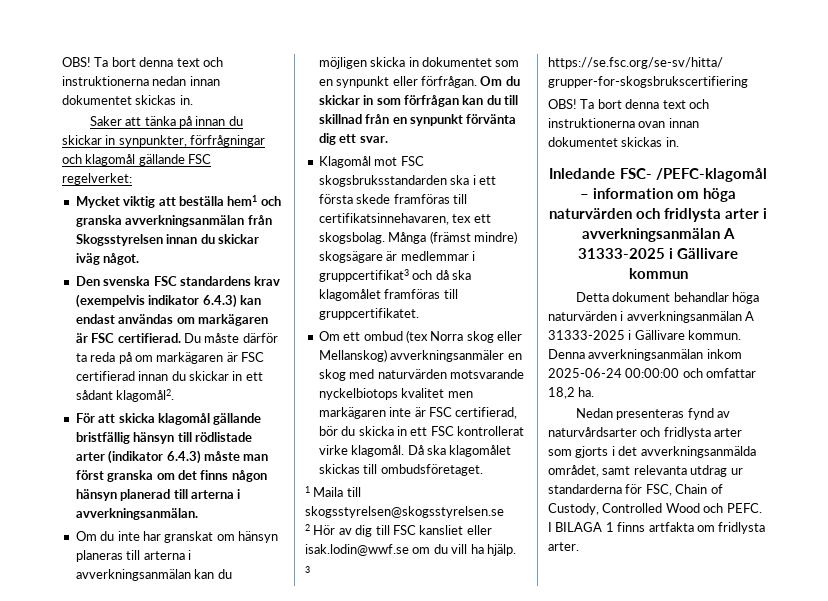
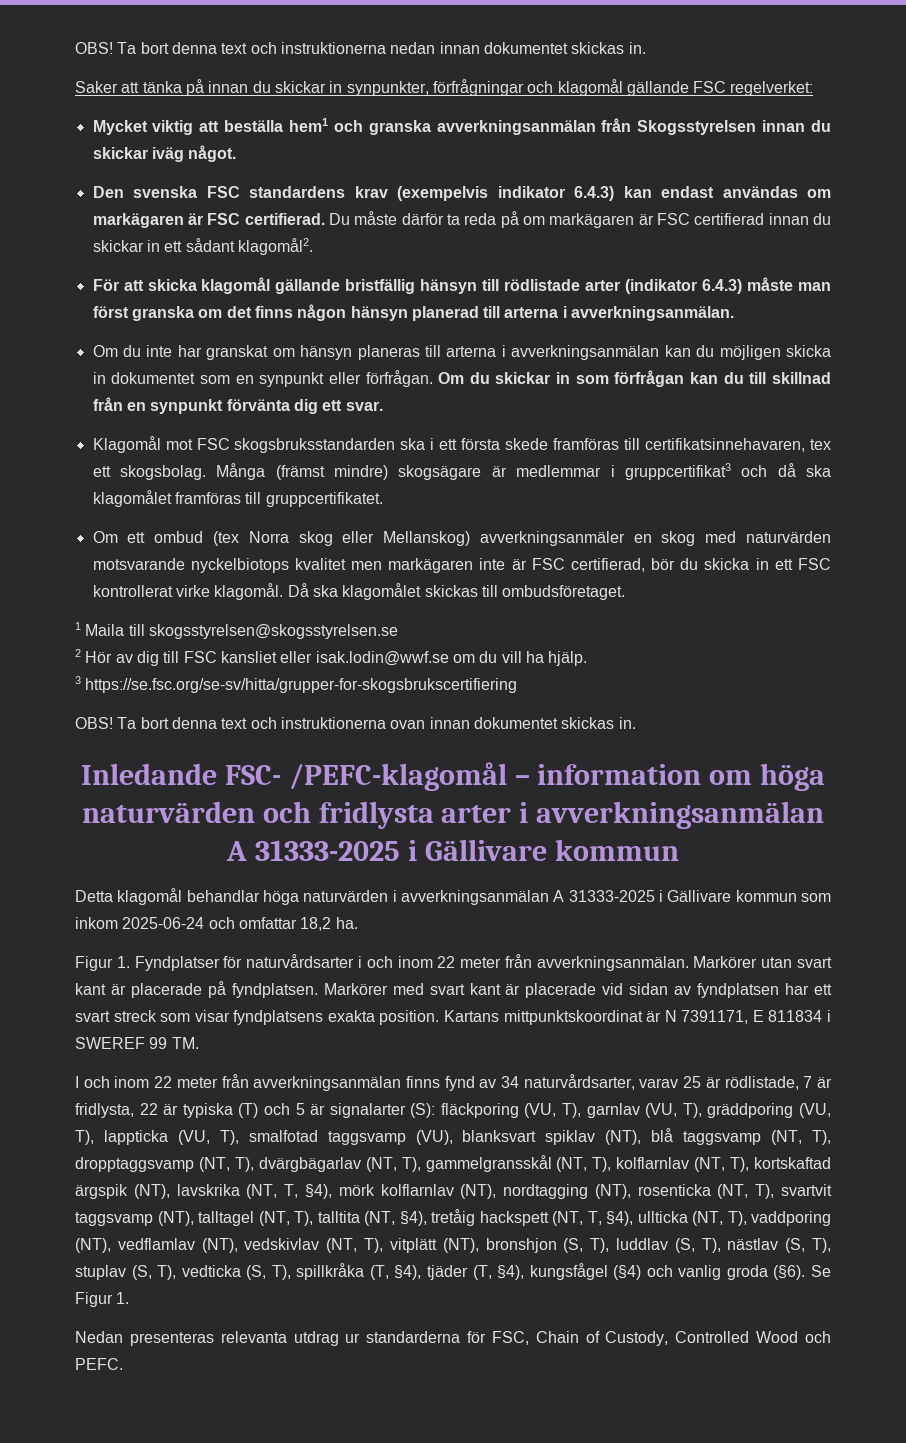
- Detta dokument behandlar höga naturvärden i avverkningsanmälan A 31333-2025 i Gällivare kommun. Denna avverkningsanmälan inkom 2025-06-24 00:00:00 och omfattar 18,2 ha.
+ Detta klagomål behandlar höga naturvärden i avverkningsanmälan A 31333-2025 i Gällivare kommun som inkom 2025-06-24 och omfattar 18,2 ha.
- Nedan presenteras fynd av naturvårdsarter och fridlysta arter som gjorts i det avverkningsanmälda området, samt relevanta utdrag ur standarderna för FSC, Chain of Custody, Controlled Wood och PEFC. I BILAGA 1 finns artfakta om fridlysta arter.
+ Figur 1. Fyndplatser för naturvårdsarter i och inom 22 meter från avverkningsanmälan. Markörer utan svart kant är placerade på fyndplatsen. Markörer med svart kant är placerade vid sidan av fyndplatsen har ett svart streck som visar fyndplatsens exakta position. Kartans mittpunktskoordinat är N 7391171, E 811834 i SWEREF 99 TM.
+ I och inom 22 meter från avverkningsanmälan finns fynd av 34 naturvårdsarter, varav 25 är rödlistade, 7 är fridlysta, 22 är typiska (T) och 5 är signalarter (S): fläckporing (VU, T), garnlav (VU, T), gräddporing (VU, T), lappticka (VU, T), smalfotad taggsvamp (VU), blanksvart spiklav (NT), blå taggsvamp (NT, T), dropptaggsvamp (NT, T), dvärgbägarlav (NT, T), gammelgransskål (NT, T), kolflarnlav (NT, T), kortskaftad ärgspik (NT), lavskrika (NT, T, §4), mörk kolflarnlav (NT), nordtagging (NT), rosenticka (NT, T), svartvit taggsvamp (NT), talltagel (NT, T), talltita (NT, §4), tretåig hackspett (NT, T, §4), ullticka (NT, T), vaddporing (NT), vedflamlav (NT), vedskivlav (NT, T), vitplätt (NT), bronshjon (S, T), luddlav (S, T), nästlav (S, T), stuplav (S, T), vedticka (S, T), spillkråka (T, §4), tjäder (T, §4), kungsfågel (§4) och vanlig groda (§6). Se Figur 1.
+ Nedan presenteras relevanta utdrag ur standarderna för FSC, Chain of Custody, Controlled Wood och PEFC.

